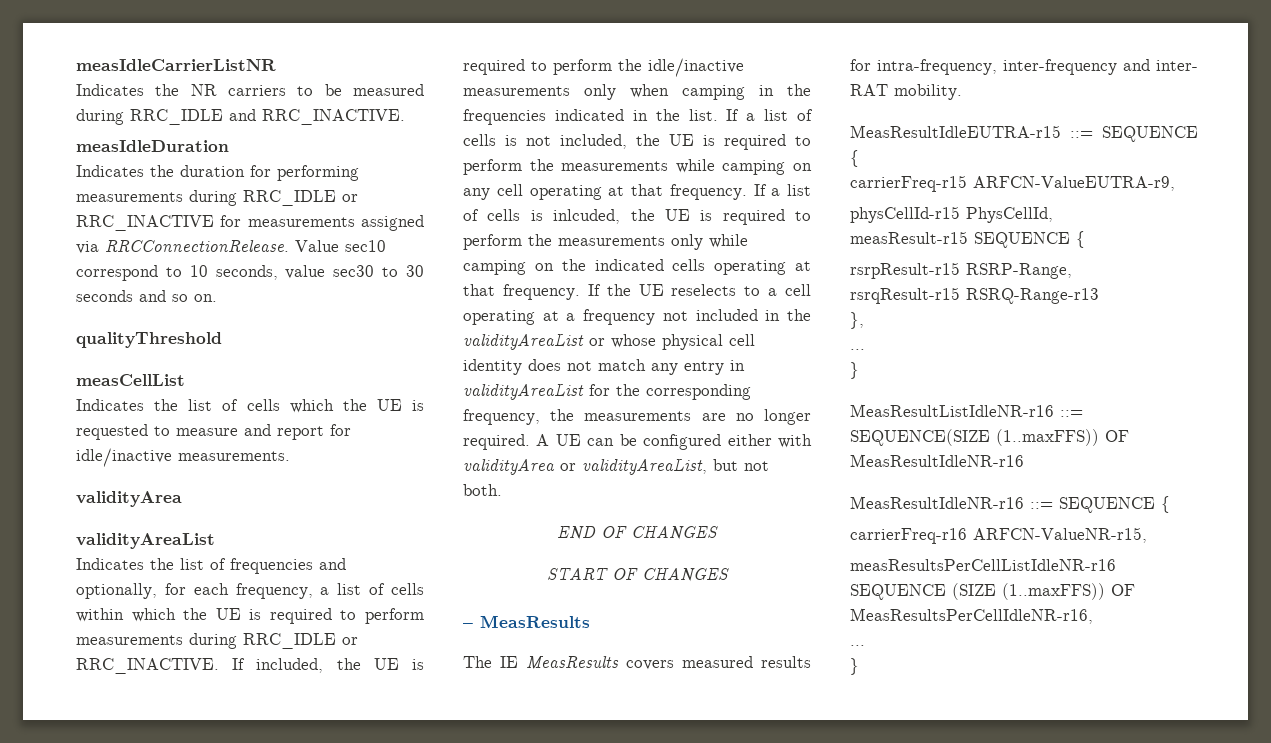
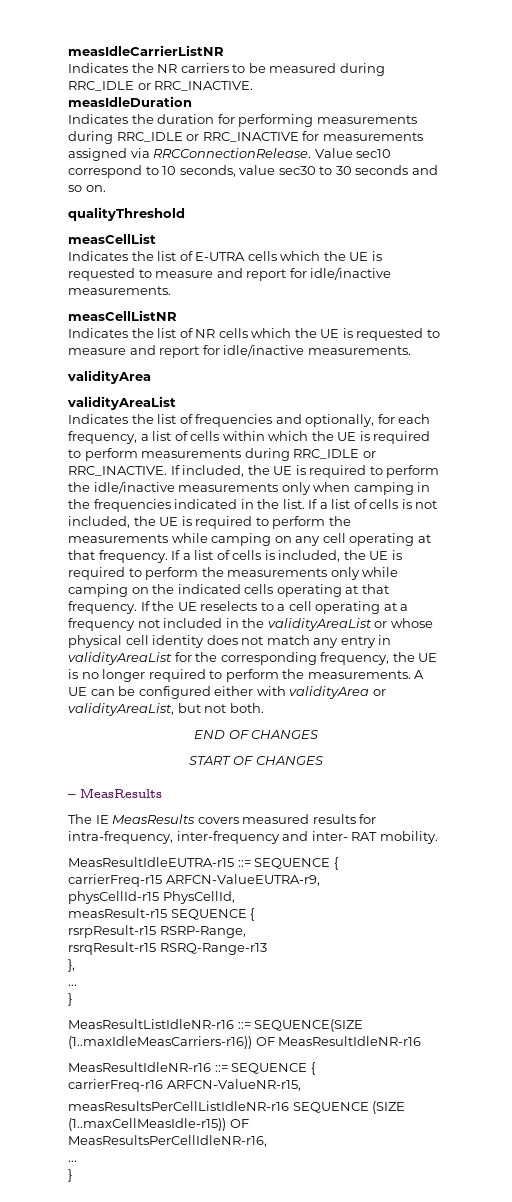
- Indicates the NR carriers to be measured during RRC_IDLE and RRC_INACTIVE.
+ Indicates the NR carriers to be measured during RRC_IDLE or RRC_INACTIVE.
- Indicates the list of cells which the UE is requested to measure and report for idle/inactive measurements.
+ Indicates the list of E-UTRA cells which the UE is requested to measure and report for idle/inactive measurements.
+ measCellListNR
+ Indicates the list of NR cells which the UE is requested to measure and report for idle/inactive measurements.
- If a list of cells is inlcuded, the UE is required to perform the measurements only while camping on the indicated cells operating at that frequency.
+ If a list of cells is included, the UE is required to perform the measurements only while camping on the indicated cells operating at that frequency.
- If the UE reselects to a cell operating at a frequency not included in the validityAreaList or whose physical cell identity does not match any entry in validityAreaList for the corresponding frequency, the measurements are no longer required.
+ If the UE reselects to a cell operating at a frequency not included in the validityAreaList or whose physical cell identity does not match any entry in validityAreaList for the corresponding frequency, the UE is no longer required to perform the measurements.
- MeasResultListIdleNR-r16 ::= SEQUENCE(SIZE (1..maxFFS)) OF MeasResultIdleNR-r16
+ MeasResultListIdleNR-r16 ::= SEQUENCE(SIZE (1..maxIdleMeasCarriers-r16)) OF MeasResultIdleNR-r16
- measResultsPerCellListIdleNR-r16 SEQUENCE (SIZE (1..maxFFS)) OF MeasResultsPerCellIdleNR-r16,
+ measResultsPerCellListIdleNR-r16 SEQUENCE (SIZE (1..maxCellMeasIdle-r15)) OF MeasResultsPerCellIdleNR-r16,

